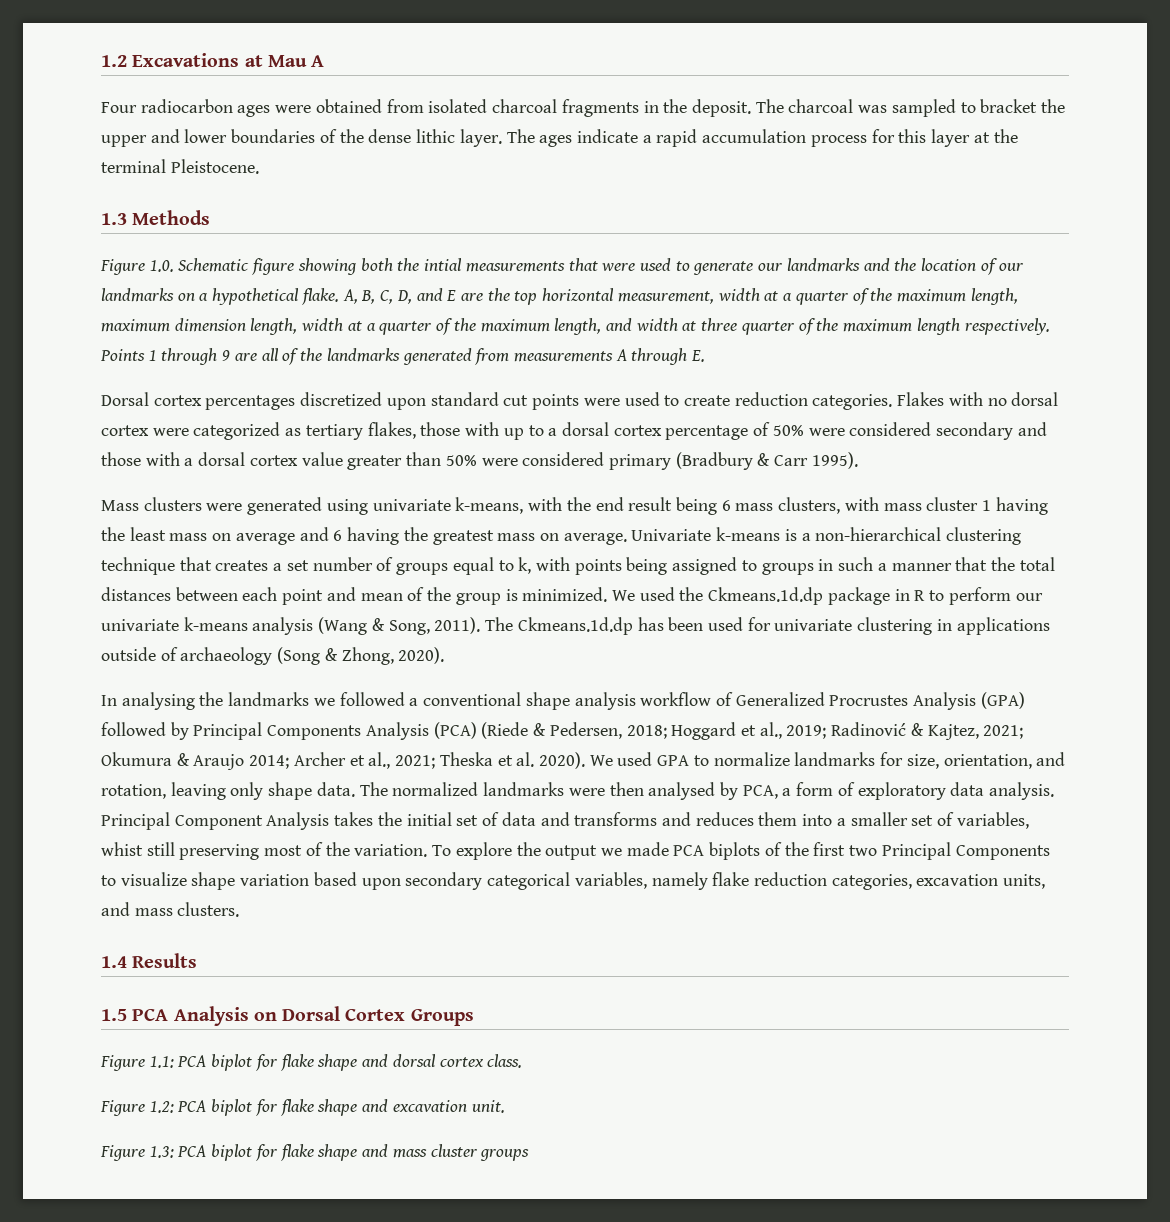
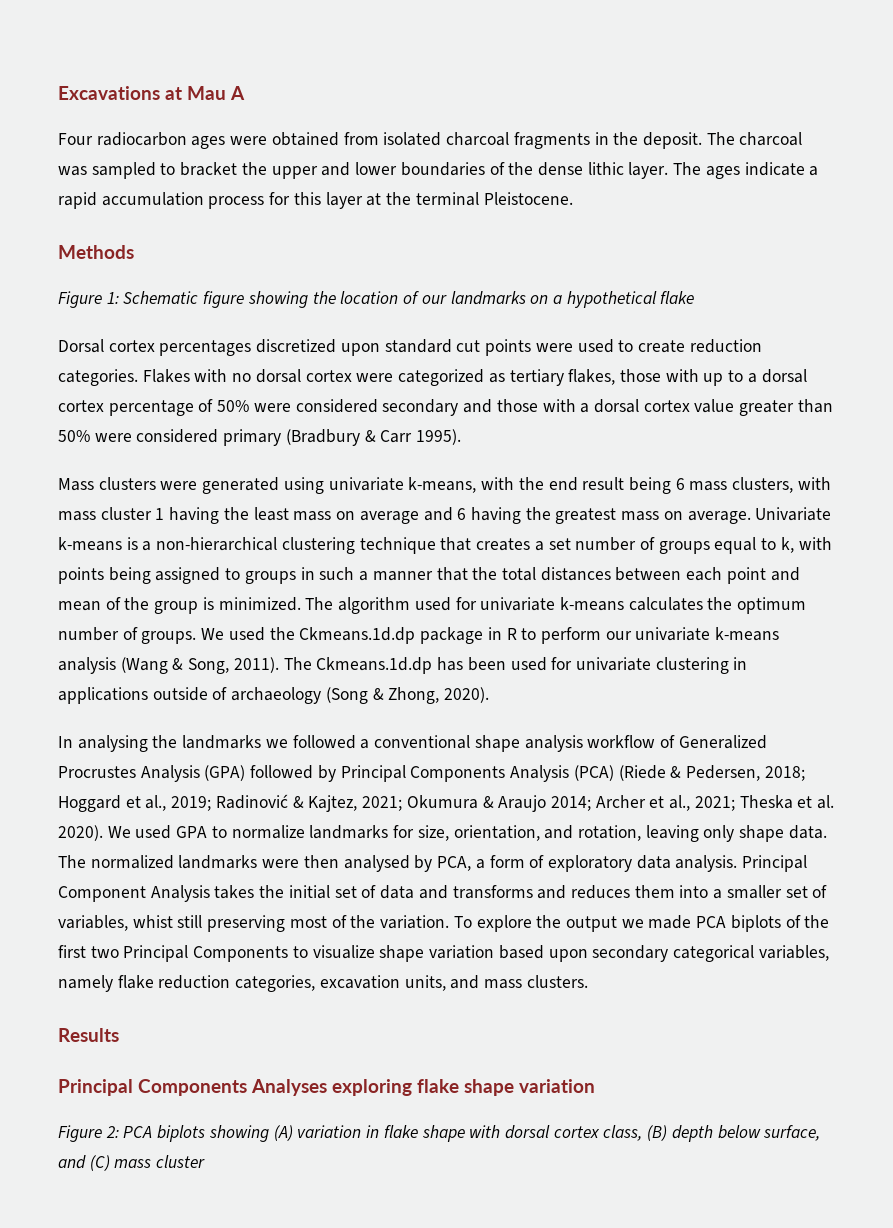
- 1.2 Excavations at Mau A
+ Excavations at Mau A
- 1.3 Methods
+ Methods
- Figure 1.0. Schematic figure showing both the intial measurements that were used to generate our landmarks and the location of our landmarks on a hypothetical flake. A, B, C, D, and E are the top horizontal measurement, width at a quarter of the maximum length, maximum dimension length, width at a quarter of the maximum length, and width at three quarter of the maximum length respectively. Points 1 through 9 are all of the landmarks generated from measurements A through E.
+ Figure 1: Schematic figure showing the location of our landmarks on a hypothetical flake
+ The algorithm used for univariate k-means calculates the optimum number of groups.
- 1.4 Results
+ Results
- 1.5 PCA Analysis on Dorsal Cortex Groups
- Figure 1.1: PCA biplot for flake shape and dorsal cortex class.
- Figure 1.2: PCA biplot for flake shape and excavation unit.
- Figure 1.3: PCA biplot for flake shape and mass cluster groups
+ Principal Components Analyses exploring flake shape variation
+ Figure 2: PCA biplots showing (A) variation in flake shape with dorsal cortex class, (B) depth below surface, and (C) mass cluster

